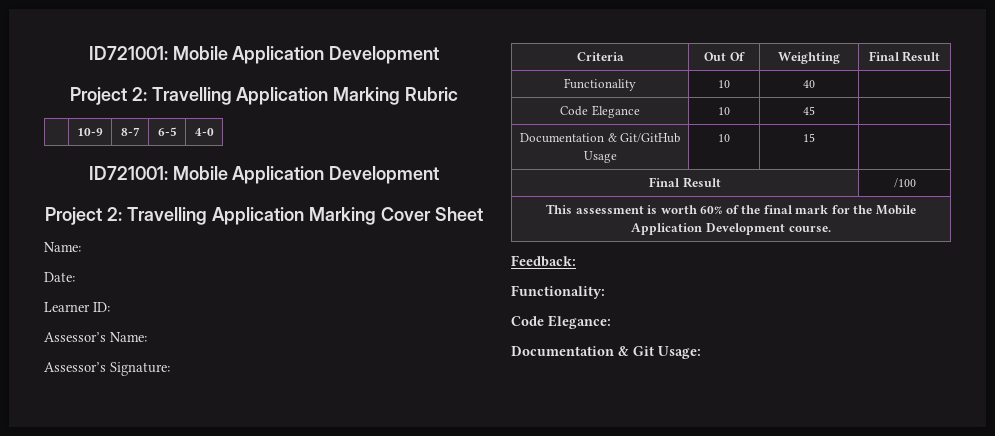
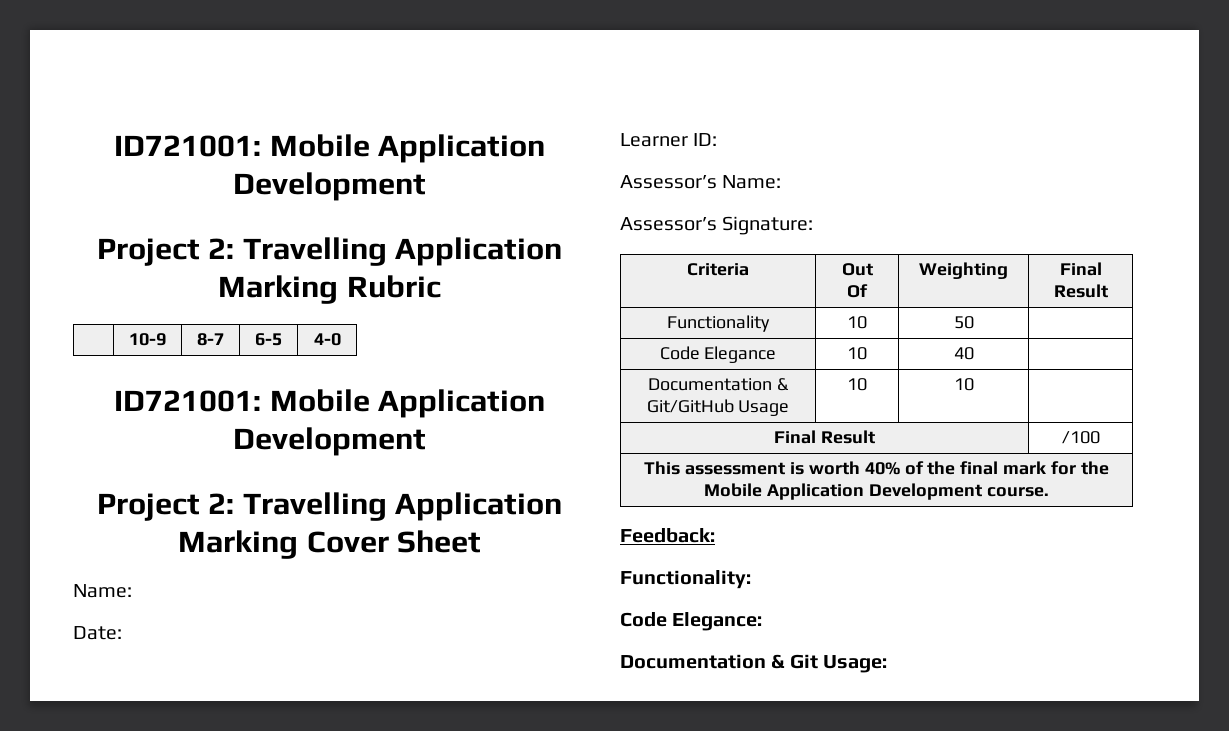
- Functionality | 10 | 40 |
+ Functionality | 10 | 50 |
- Code Elegance | 10 | 45 |
+ Code Elegance | 10 | 40 |
- Documentation & Git/GitHub Usage | 10 | 15 |
+ Documentation & Git/GitHub Usage | 10 | 10 |
- This assessment is worth 60% of the final mark for the Mobile Application Development course.
+ This assessment is worth 40% of the final mark for the Mobile Application Development course.

